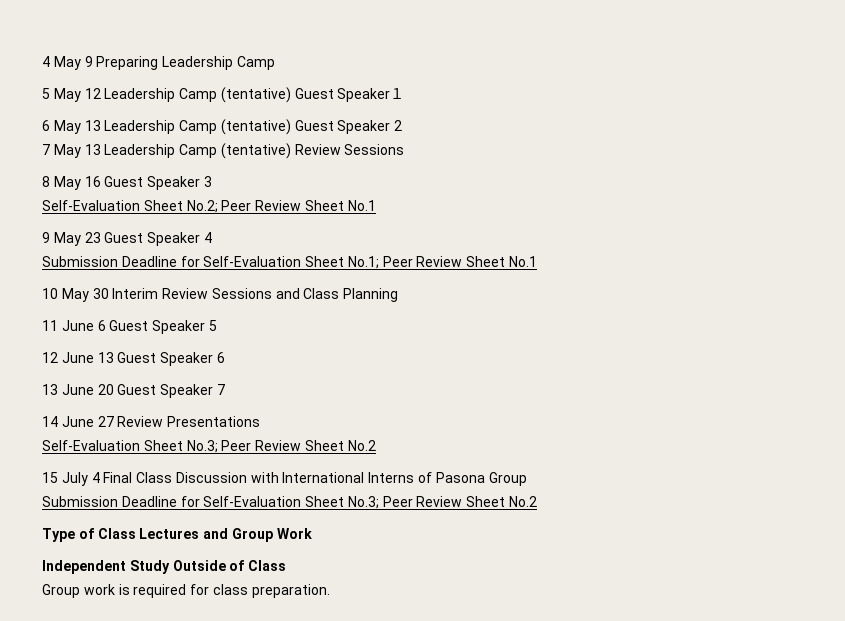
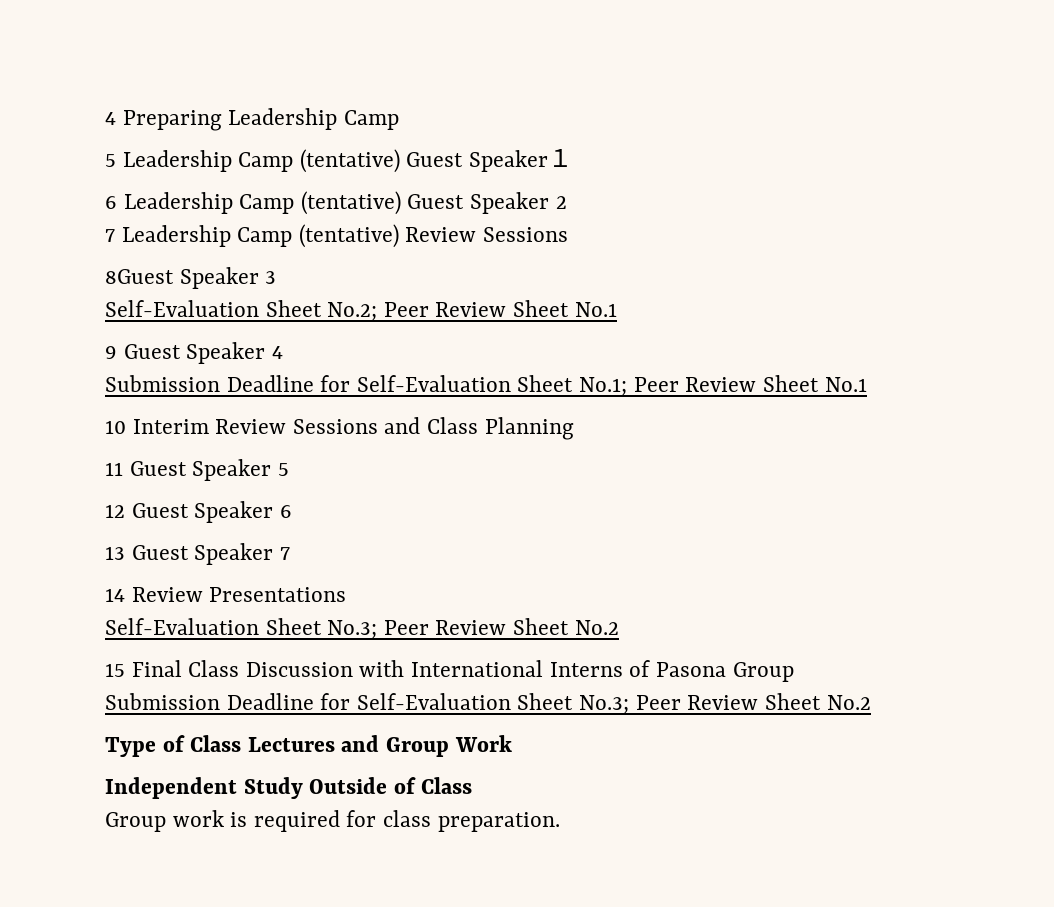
- 4 May 9 Preparing Leadership Camp
+ 4 Preparing Leadership Camp
- 5 May 12 Leadership Camp (tentative) Guest Speaker１
+ 5 Leadership Camp (tentative) Guest Speaker１
- 6 May 13 Leadership Camp (tentative) Guest Speaker 2
+ 6 Leadership Camp (tentative) Guest Speaker 2
- 7 May 13 Leadership Camp (tentative) Review Sessions
+ 7 Leadership Camp (tentative) Review Sessions
- 8 May 16 Guest Speaker 3
+ 8Guest Speaker 3
- 9 May 23 Guest Speaker 4
+ 9 Guest Speaker 4
- 10 May 30 Interim Review Sessions and Class Planning
+ 10 Interim Review Sessions and Class Planning
- 11 June 6 Guest Speaker 5
+ 11 Guest Speaker 5
- 12 June 13 Guest Speaker 6
+ 12 Guest Speaker 6
- 13 June 20 Guest Speaker 7
+ 13 Guest Speaker 7
- 14 June 27 Review Presentations
+ 14 Review Presentations
- 15 July 4 Final Class Discussion with International Interns of Pasona Group
+ 15 Final Class Discussion with International Interns of Pasona Group

